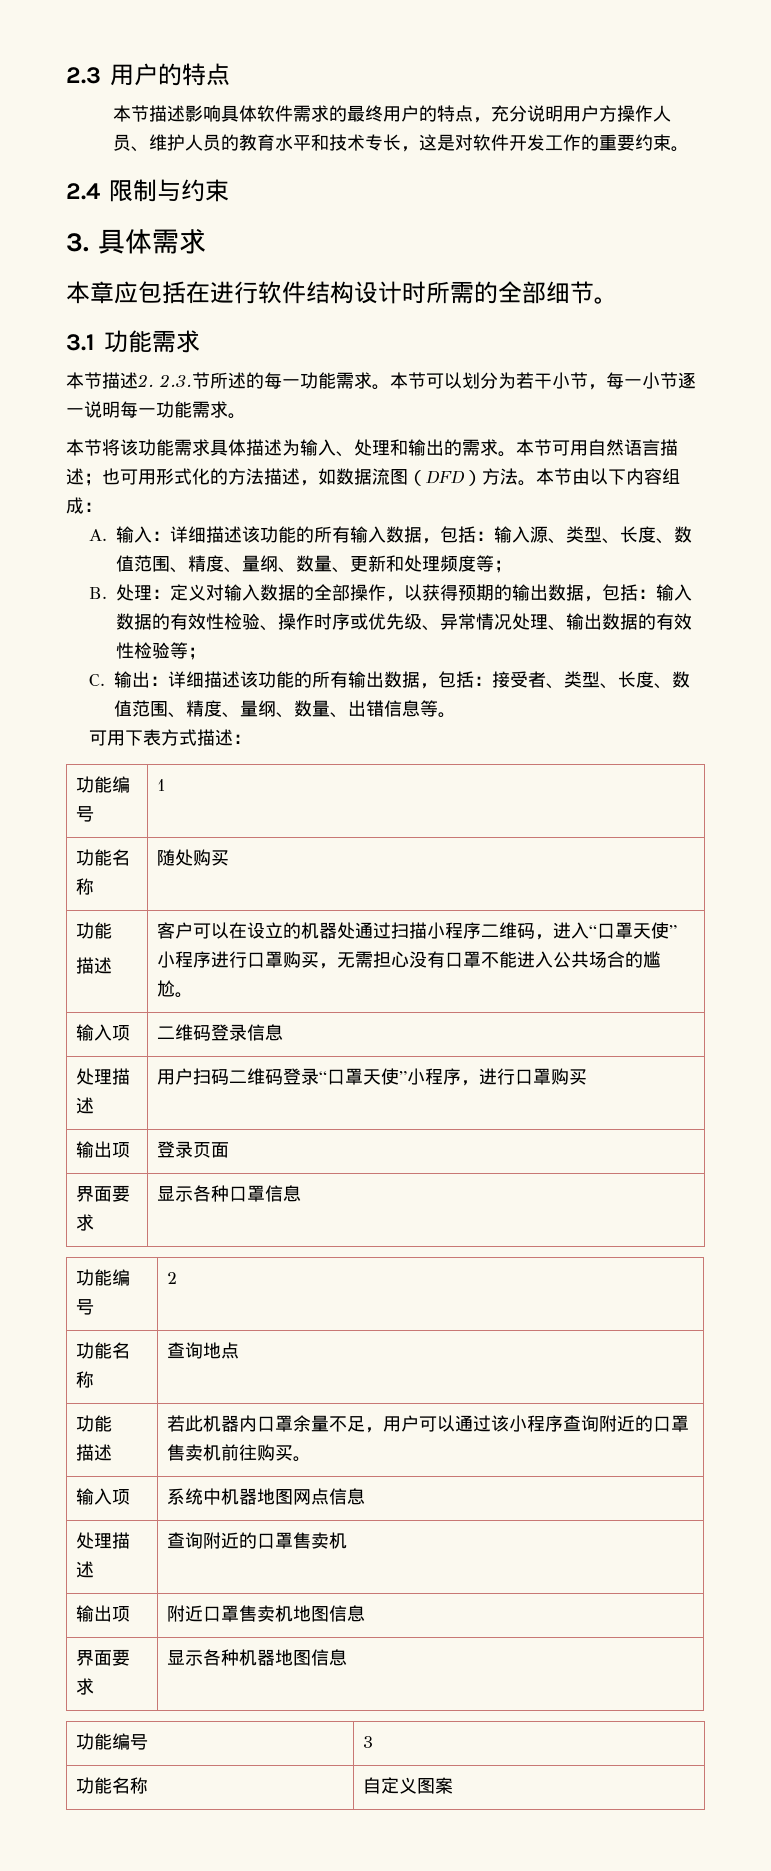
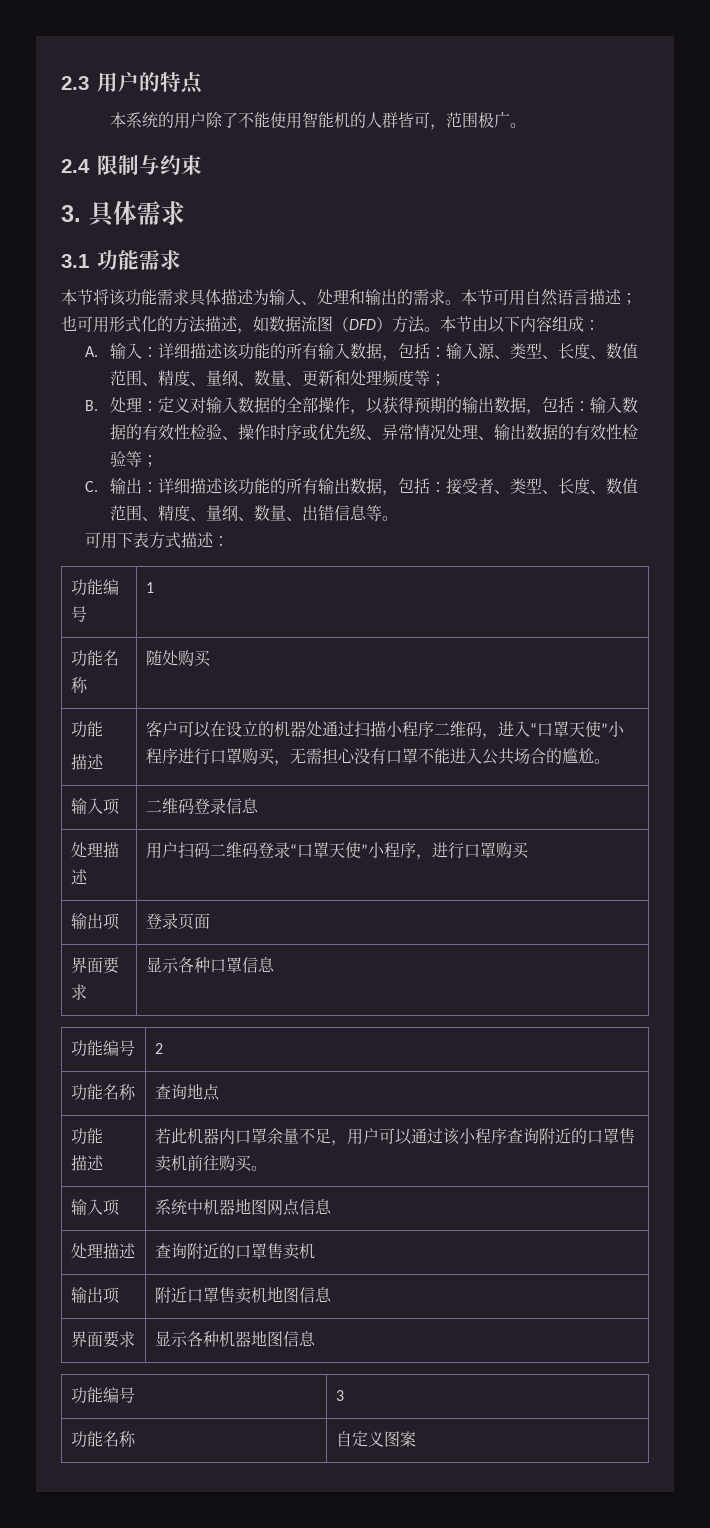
- 本节描述影响具体软件需求的最终用户的特点，充分说明用户方操作人员、维护人员的教育水平和技术专长，这是对软件开发工作的重要约束。
+ 本系统的用户除了不能使用智能机的人群皆可，范围极广。
- 本章应包括在进行软件结构设计时所需的全部细节。
  3.1功能需求
- 本节描述2. 2.3.节所述的每一功能需求。本节可以划分为若干小节，每一小节逐一说明每一功能需求。

